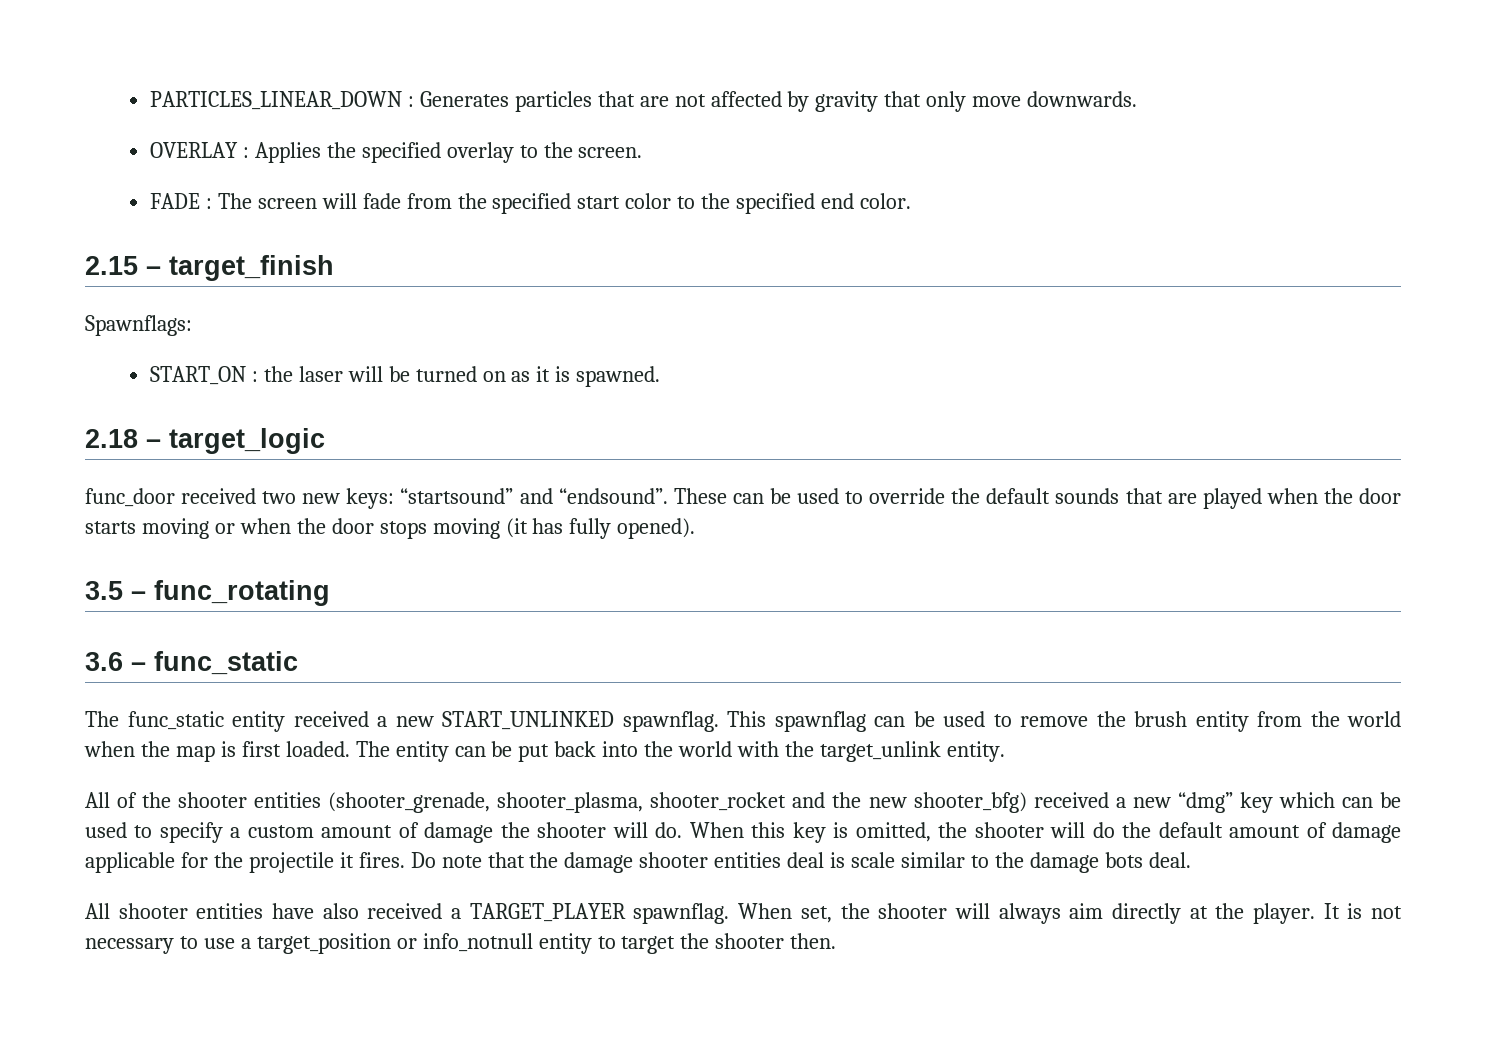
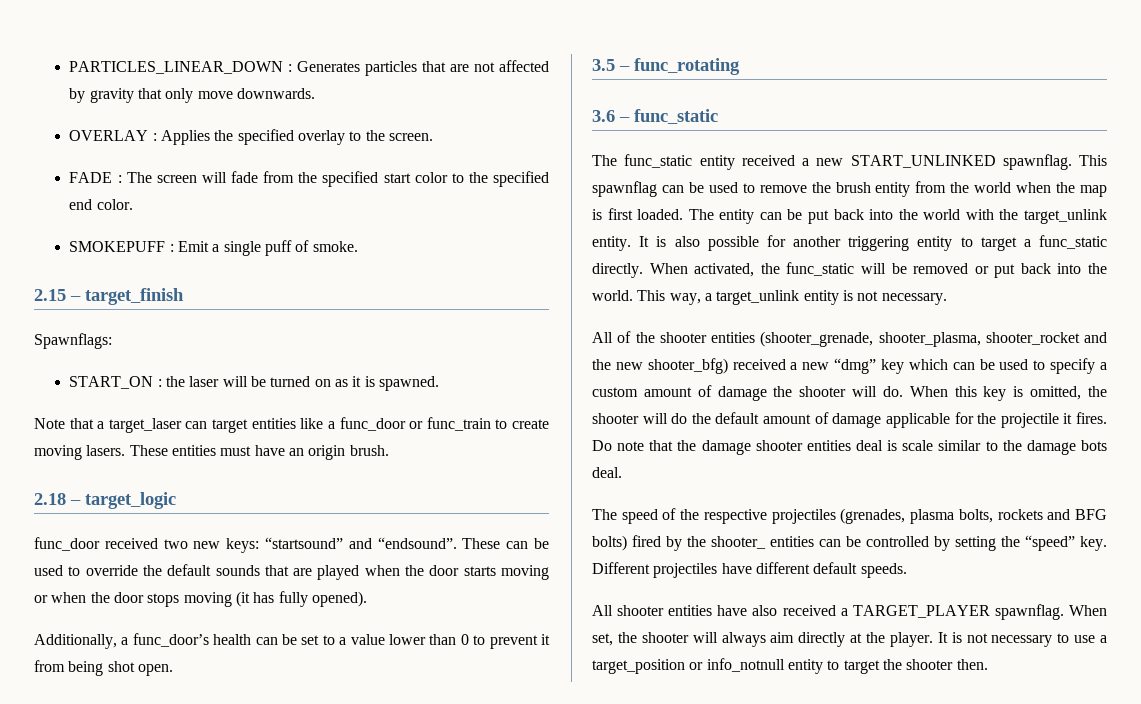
+ SMOKEPUFF : Emit a single puff of smoke.
+ Note that a target_laser can target entities like a func_door or func_train to create moving lasers. These entities must have an origin brush.
+ Additionally, a func_door’s health can be set to a value lower than 0 to prevent it from being shot open.
+ It is also possible for another triggering entity to target a func_static directly. When activated, the func_static will be removed or put back into the world. This way, a target_unlink entity is not necessary.
+ The speed of the respective projectiles (grenades, plasma bolts, rockets and BFG bolts) fired by the shooter_ entities can be controlled by setting the “speed” key. Different projectiles have different default speeds.

